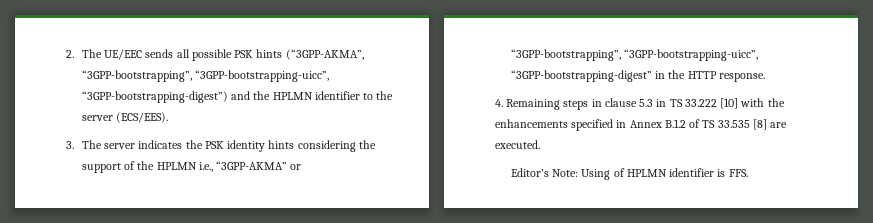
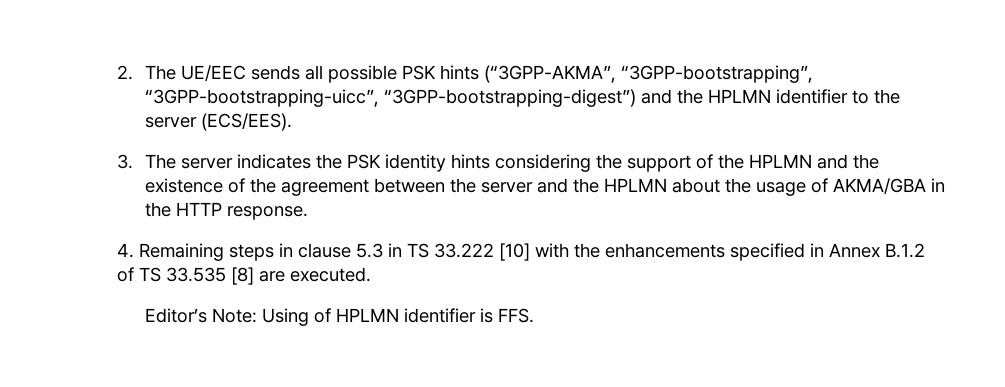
- 3. The server indicates the PSK identity hints considering the support of the HPLMN i.e., “3GPP-AKMA” or “3GPP-bootstrapping”, “3GPP-bootstrapping-uicc”, “3GPP-bootstrapping-digest” in the HTTP response.
+ 3. The server indicates the PSK identity hints considering the support of the HPLMN and the existence of the agreement between the server and the HPLMN about the usage of AKMA/GBA in the HTTP response.

